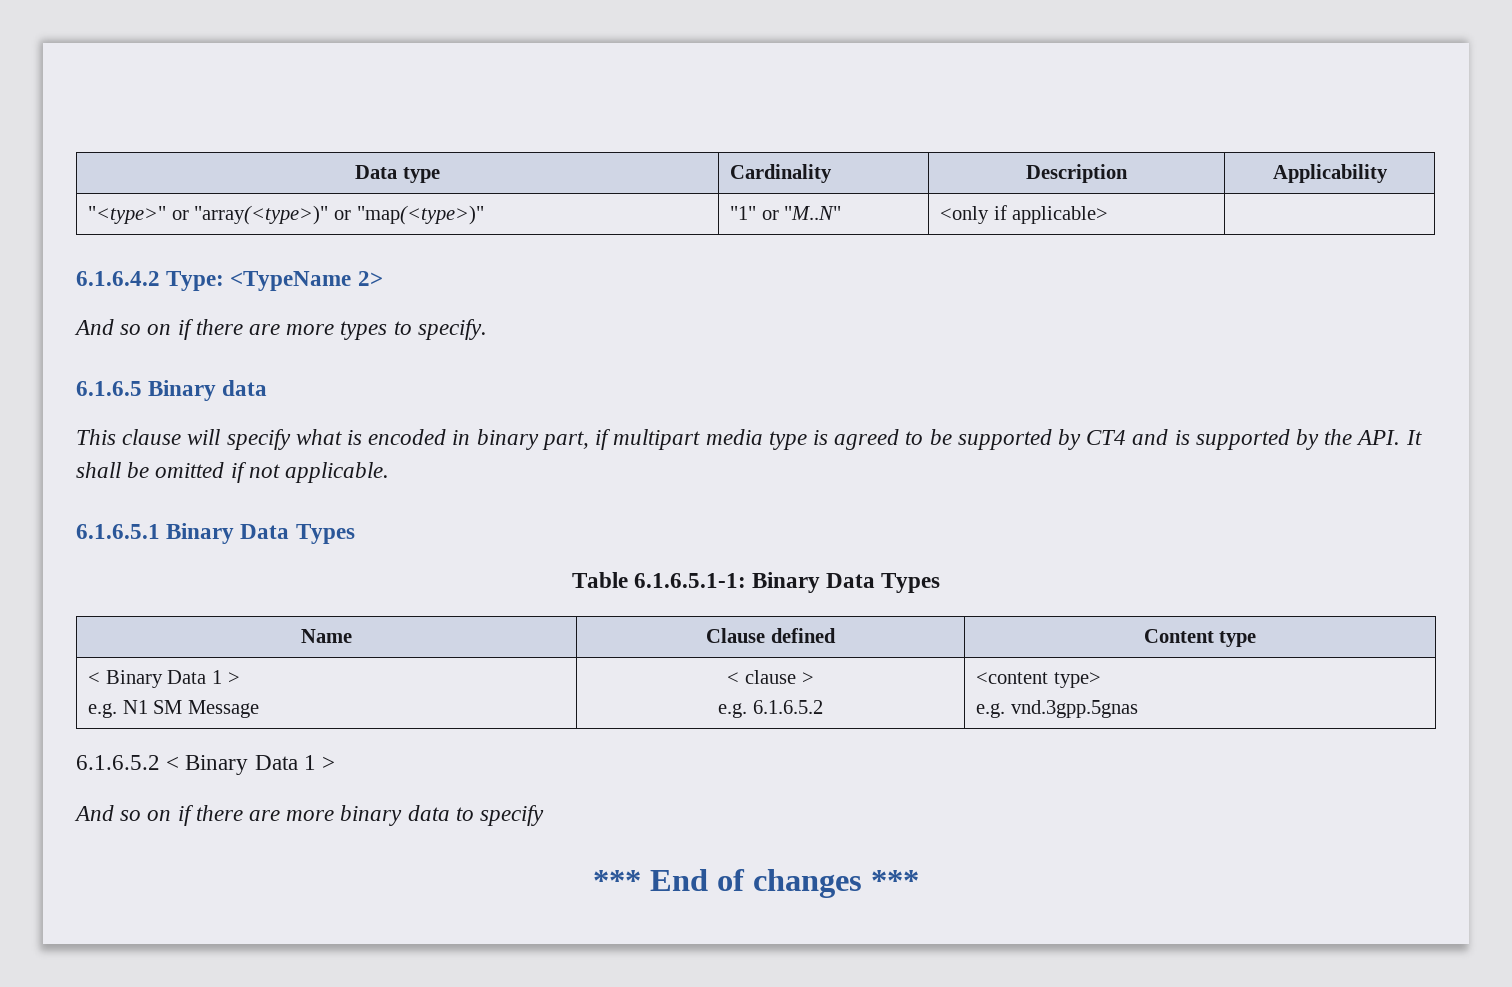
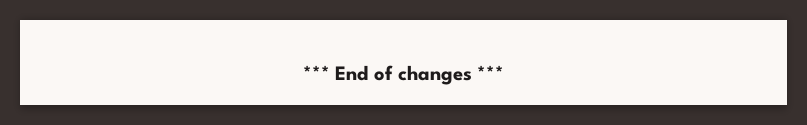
- Data type | Cardinality | Description | Applicability
- "<type>" or "array(<type>)" or "map(<type>)" | "1" or "M..N" | <only if applicable> |
- 6.1.6.4.2 Type: <TypeName 2>
- And so on if there are more types to specify.
- 6.1.6.5 Binary data
- This clause will specify what is encoded in binary part, if multipart media type is agreed to be supported by CT4 and is supported by the API. It shall be omitted if not applicable.
- 6.1.6.5.1 Binary Data Types
- Table 6.1.6.5.1-1: Binary Data Types
- Name | Clause defined | Content type
- < Binary Data 1 >
- e.g. N1 SM Message | < clause >
- e.g. 6.1.6.5.2 | <content type>
- e.g. vnd.3gpp.5gnas
- 6.1.6.5.2 < Binary Data 1 >
- And so on if there are more binary data to specify

